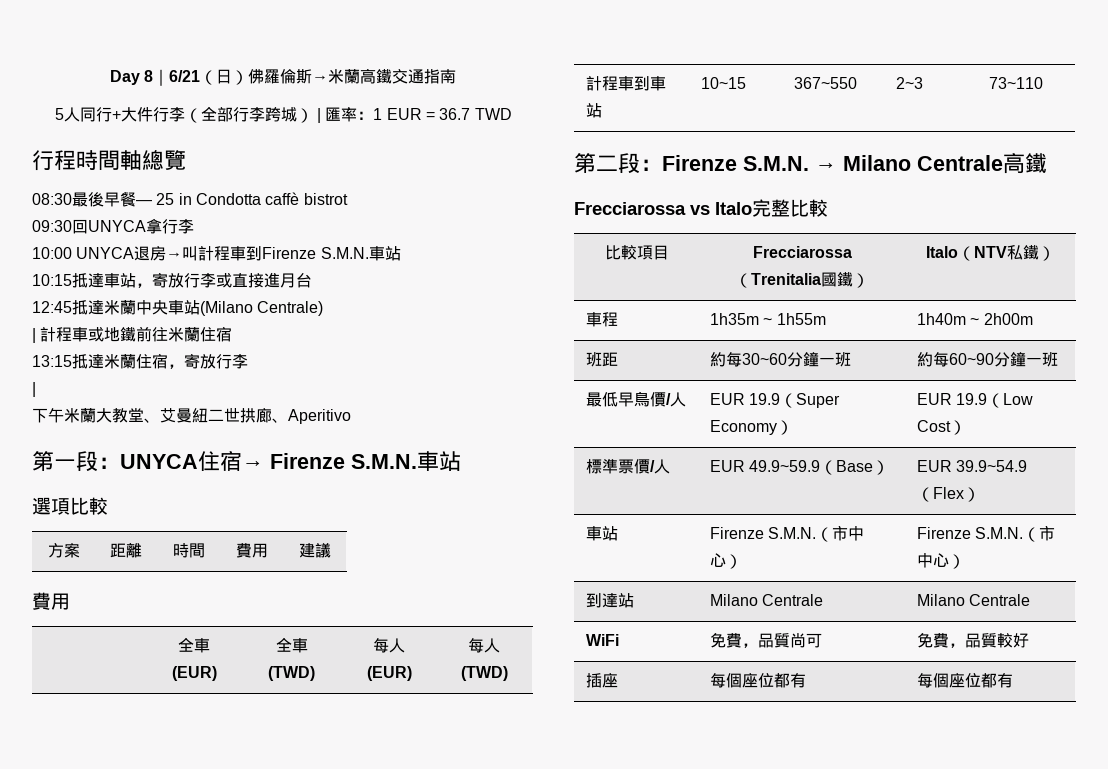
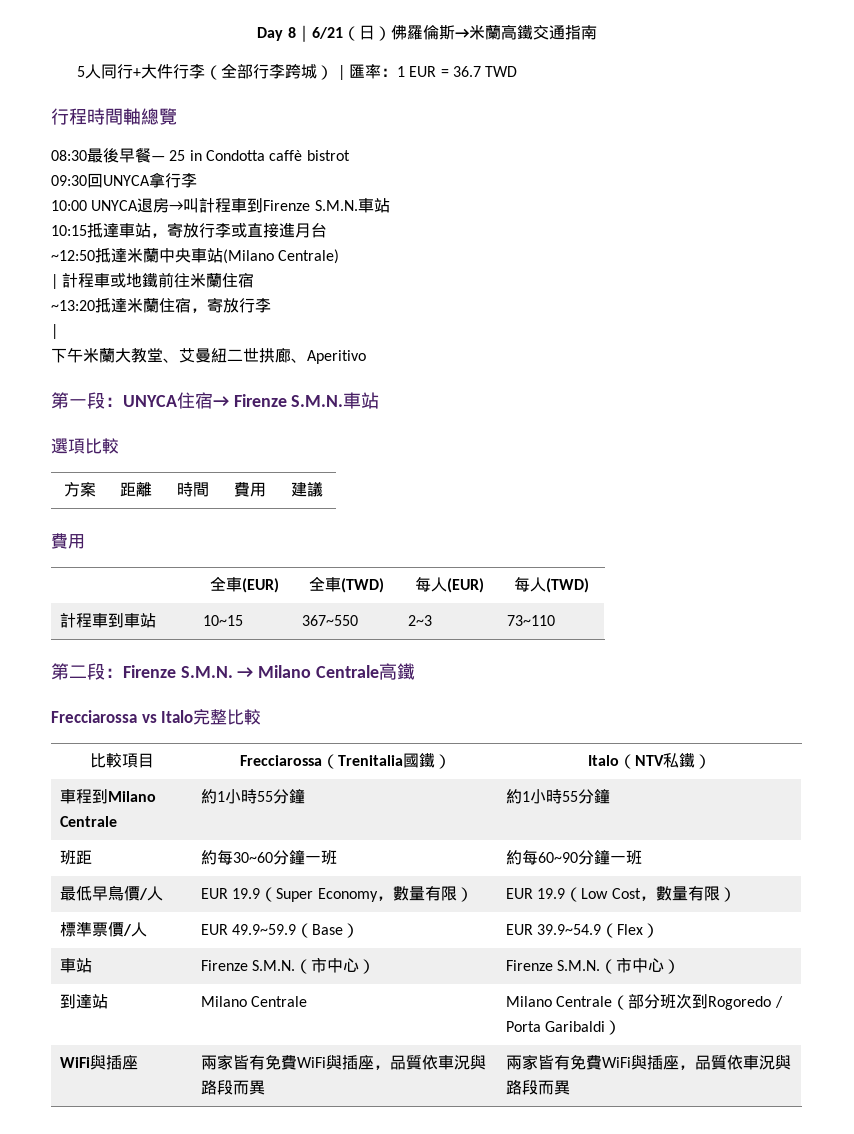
- 12:45抵達米蘭中央車站(Milano Centrale)
+ ~12:50抵達米蘭中央車站(Milano Centrale)
- 13:15抵達米蘭住宿，寄放行李
+ ~13:20抵達米蘭住宿，寄放行李
- 車程 | 1h35m ~ 1h55m | 1h40m ~ 2h00m
+ 車程到Milano Centrale | 約1小時55分鐘 | 約1小時55分鐘
- 最低早鳥價/人 | EUR 19.9（Super Economy） | EUR 19.9（Low Cost）
+ 最低早鳥價/人 | EUR 19.9（Super Economy，數量有限） | EUR 19.9（Low Cost，數量有限）
- 到達站 | Milano Centrale | Milano Centrale
- WiFi | 免費，品質尚可 | 免費，品質較好
- 插座 | 每個座位都有 | 每個座位都有
+ 到達站 | Milano Centrale | Milano Centrale（部分班次到Rogoredo / Porta Garibaldi）
+ WiFi與插座 | 兩家皆有免費WiFi與插座，品質依車況與路段而異 | 兩家皆有免費WiFi與插座，品質依車況與路段而異

